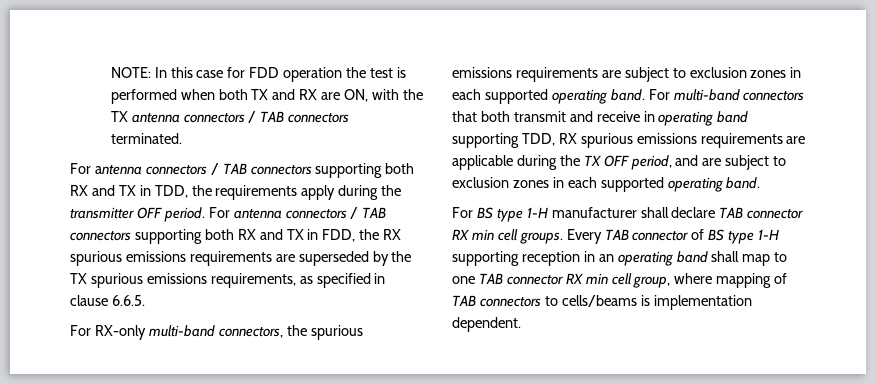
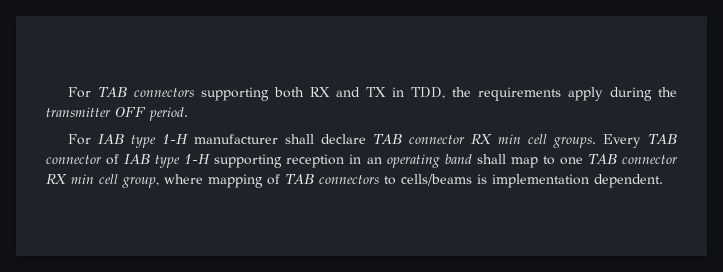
- NOTE: In this case for FDD operation the test is performed when both TX and RX are ON, with the TX antenna connectors / TAB connectors terminated.
- For antenna connectors / TAB connectors supporting both RX and TX in TDD, the requirements apply during the transmitter OFF period. For antenna connectors / TAB connectors supporting both RX and TX in FDD, the RX spurious emissions requirements are superseded by the TX spurious emissions requirements, as specified in clause 6.6.5.
- For RX-only multi-band connectors, the spurious emissions requirements are subject to exclusion zones in each supported operating band. For multi-band connectors that both transmit and receive in operating band supporting TDD, RX spurious emissions requirements are applicable during the TX OFF period, and are subject to exclusion zones in each supported operating band.
- For BS type 1-H manufacturer shall declare TAB connector RX min cell groups.
+ For TAB connectors supporting both RX and TX in TDD, the requirements apply during the transmitter OFF period.
+ For IAB type 1-H manufacturer shall declare TAB connector RX min cell groups.
- Every TAB connector of BS type 1-H supporting reception in an operating band shall map to one TAB connector RX min cell group, where mapping of TAB connectors to cells/beams is implementation dependent.
+ Every TAB connector of IAB type 1-H supporting reception in an operating band shall map to one TAB connector RX min cell group, where mapping of TAB connectors to cells/beams is implementation dependent.

